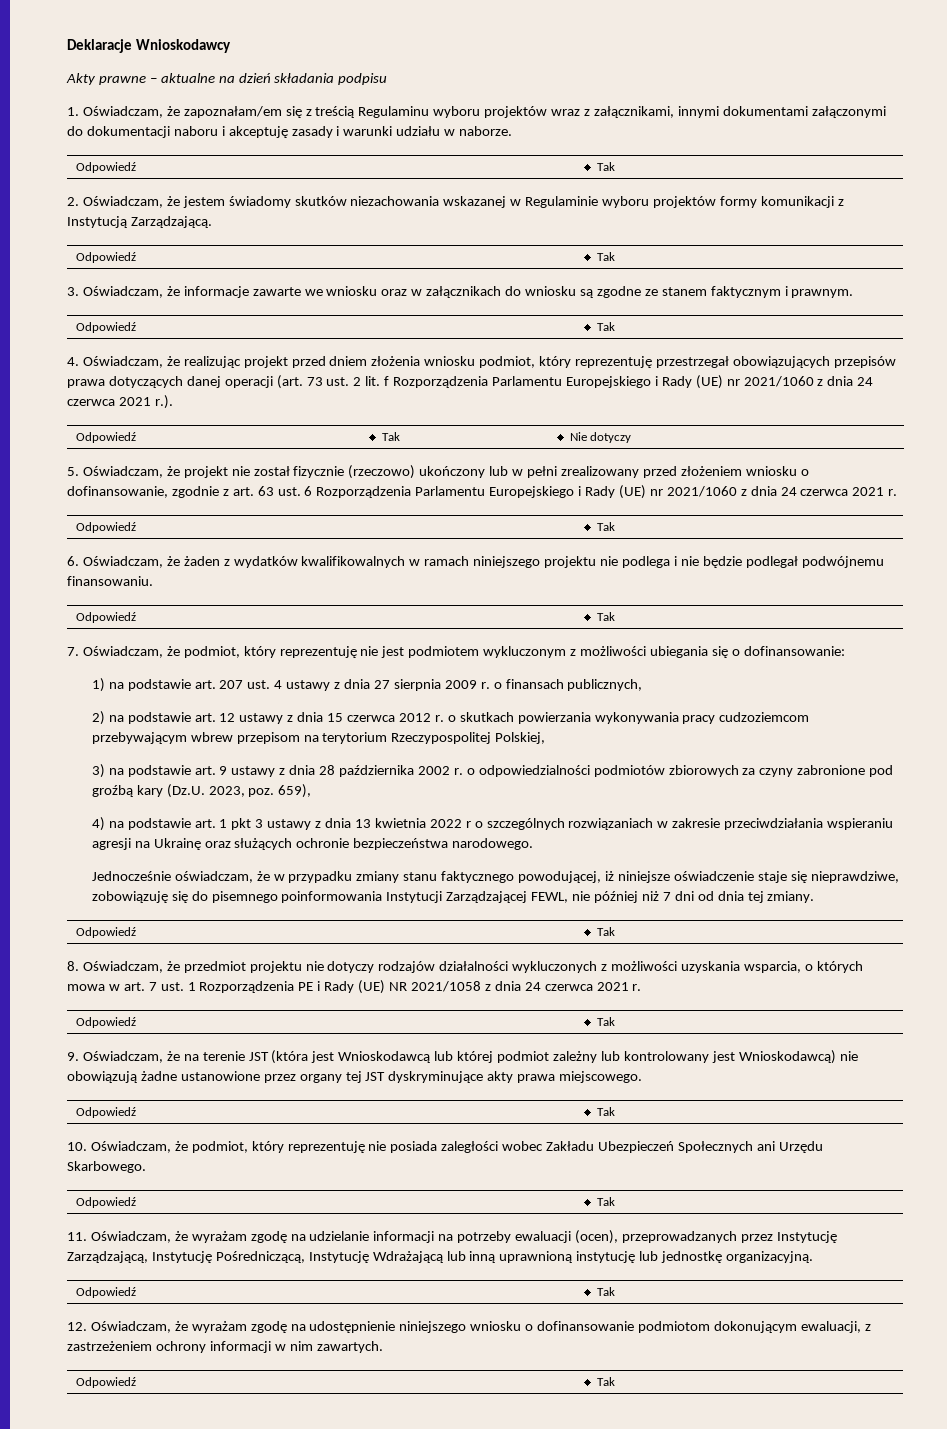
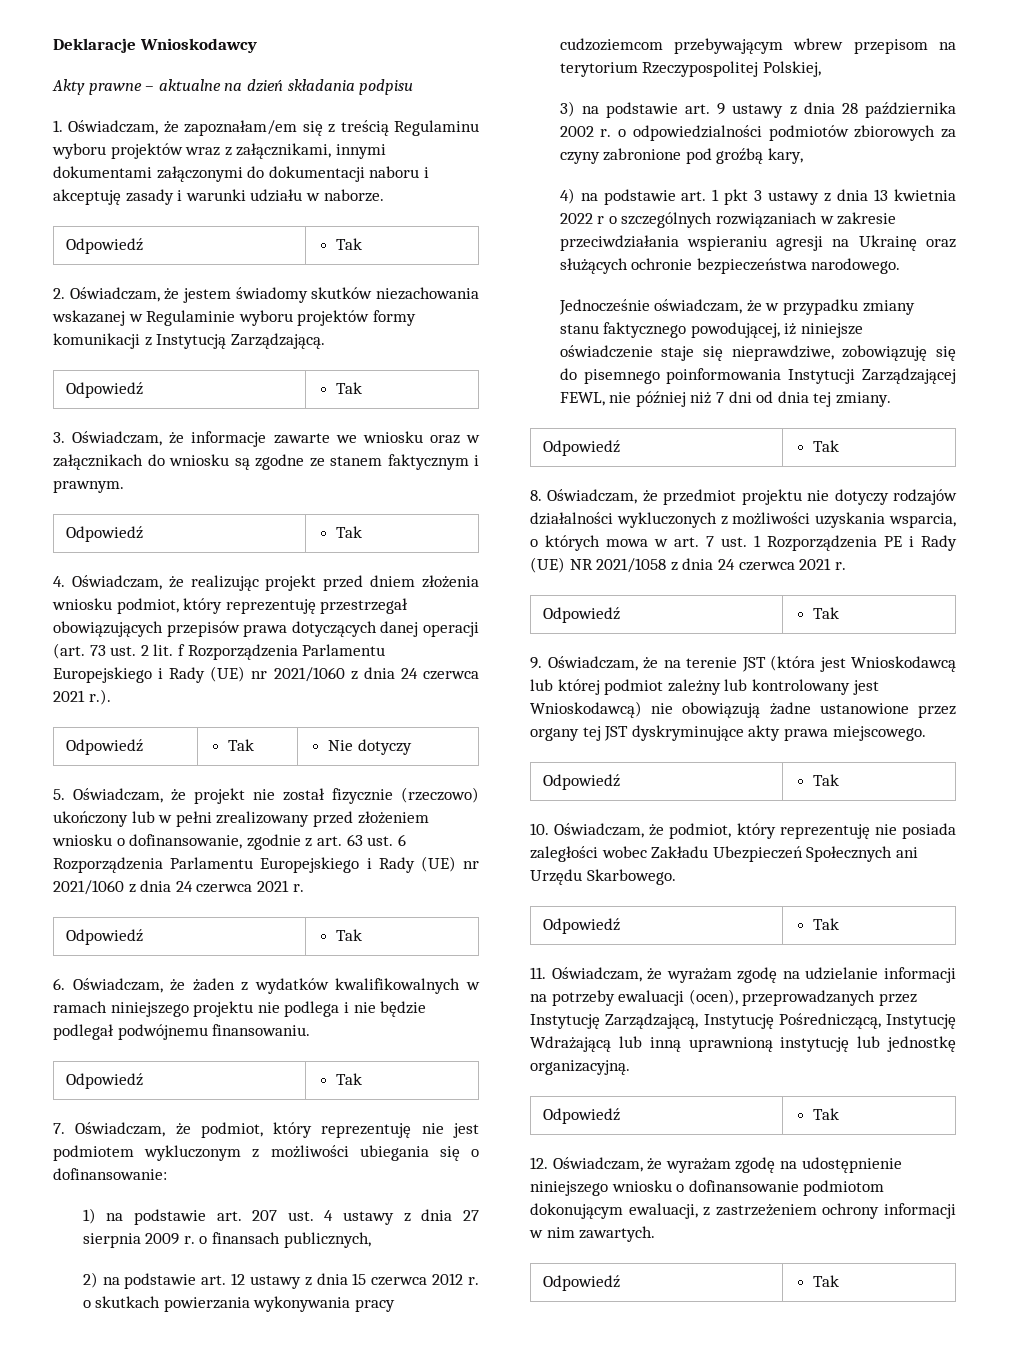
- 3) na podstawie art. 9 ustawy z dnia 28 października 2002 r. o odpowiedzialności podmiotów zbiorowych za czyny zabronione pod groźbą kary (Dz.U. 2023, poz. 659),
+ 3) na podstawie art. 9 ustawy z dnia 28 października 2002 r. o odpowiedzialności podmiotów zbiorowych za czyny zabronione pod groźbą kary,

